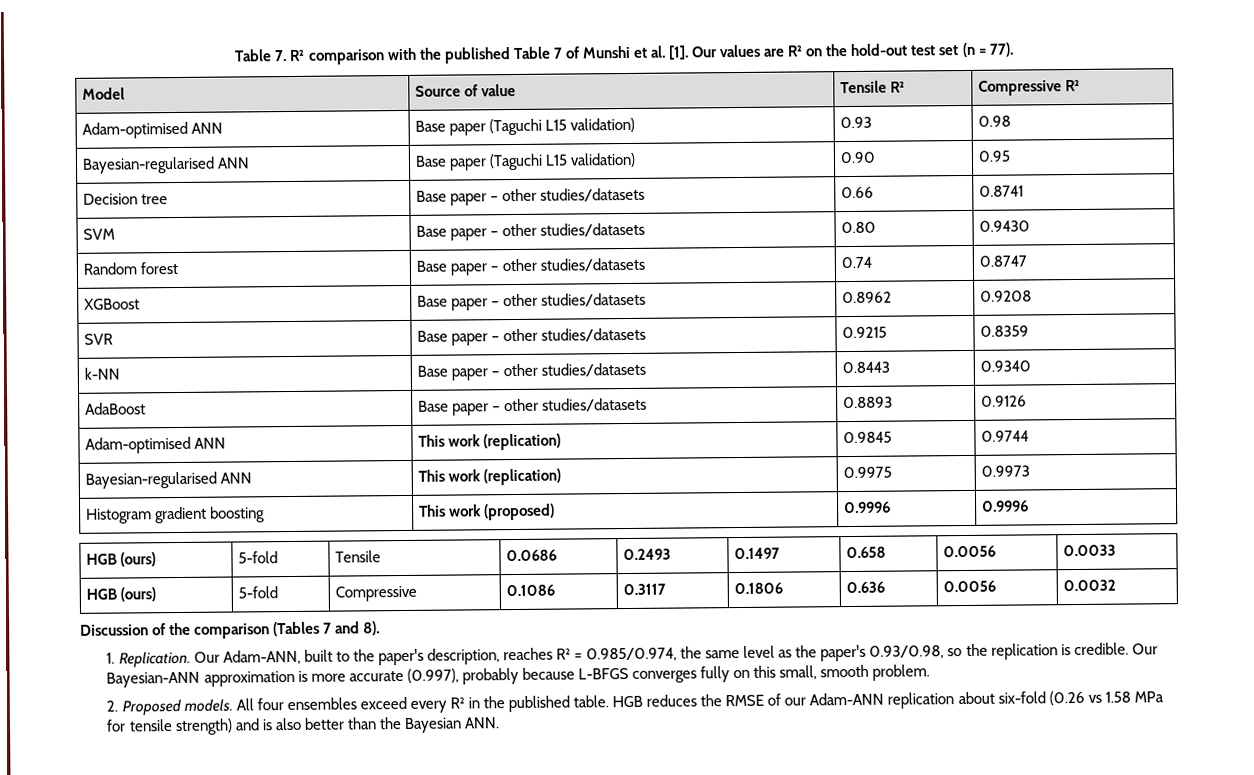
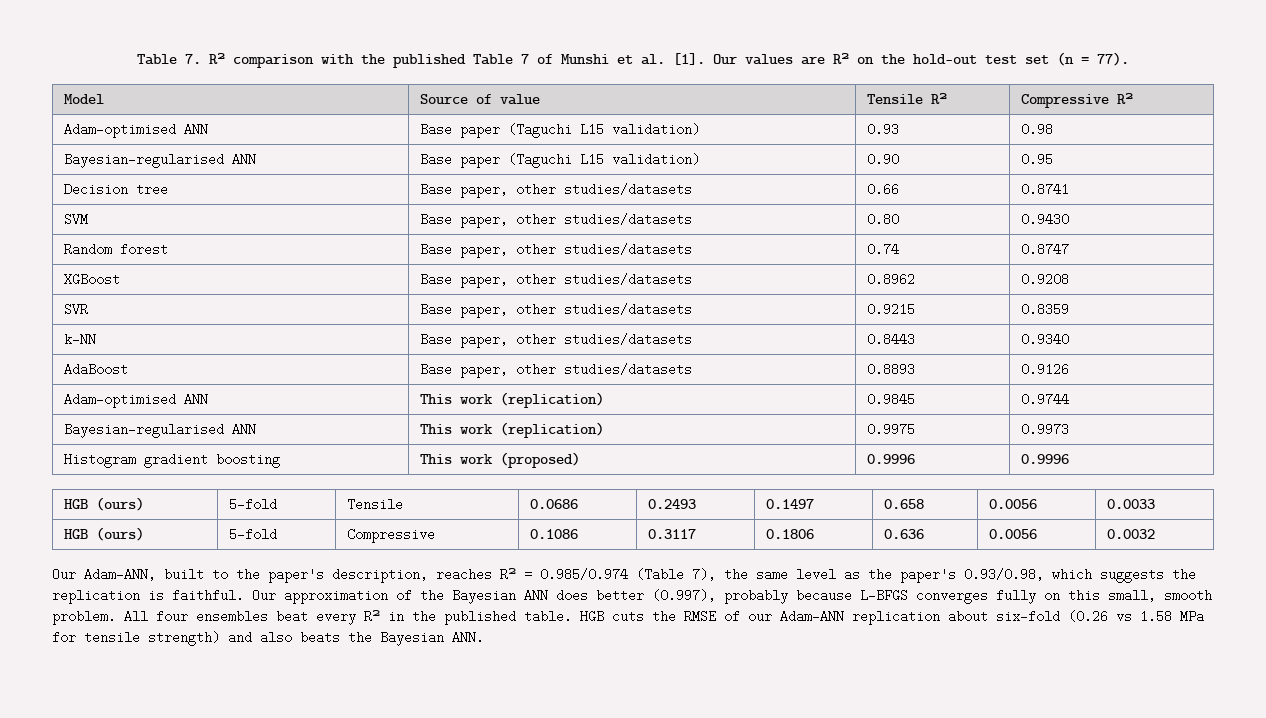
- Decision tree | Base paper – other studies/datasets | 0.66 | 0.8741
+ Decision tree | Base paper, other studies/datasets | 0.66 | 0.8741
- SVM | Base paper – other studies/datasets | 0.80 | 0.9430
+ SVM | Base paper, other studies/datasets | 0.80 | 0.9430
- Random forest | Base paper – other studies/datasets | 0.74 | 0.8747
+ Random forest | Base paper, other studies/datasets | 0.74 | 0.8747
- XGBoost | Base paper – other studies/datasets | 0.8962 | 0.9208
+ XGBoost | Base paper, other studies/datasets | 0.8962 | 0.9208
- SVR | Base paper – other studies/datasets | 0.9215 | 0.8359
+ SVR | Base paper, other studies/datasets | 0.9215 | 0.8359
- k-NN | Base paper – other studies/datasets | 0.8443 | 0.9340
+ k-NN | Base paper, other studies/datasets | 0.8443 | 0.9340
- AdaBoost | Base paper – other studies/datasets | 0.8893 | 0.9126
+ AdaBoost | Base paper, other studies/datasets | 0.8893 | 0.9126
- Discussion of the comparison (Tables 7 and 8).
- 1. Replication. Our Adam-ANN, built to the paper's description, reaches R² = 0.985/0.974, the same level as the paper's 0.93/0.98, so the replication is credible. Our Bayesian-ANN approximation is more accurate (0.997), probably because L-BFGS converges fully on this small, smooth problem.
- 2. Proposed models.
+ Our Adam-ANN, built to the paper's description, reaches R² = 0.985/0.974 (Table 7), the same level as the paper's 0.93/0.98, which suggests the replication is faithful. Our approximation of the Bayesian ANN does better (0.997), probably because L-BFGS converges fully on this small, smooth problem.
- All four ensembles exceed every R² in the published table.
+ All four ensembles beat every R² in the published table.
- HGB reduces the RMSE of our Adam-ANN replication about six-fold (0.26 vs 1.58 MPa for tensile strength) and is also better than the Bayesian ANN.
+ HGB cuts the RMSE of our Adam-ANN replication about six-fold (0.26 vs 1.58 MPa for tensile strength) and also beats the Bayesian ANN.

